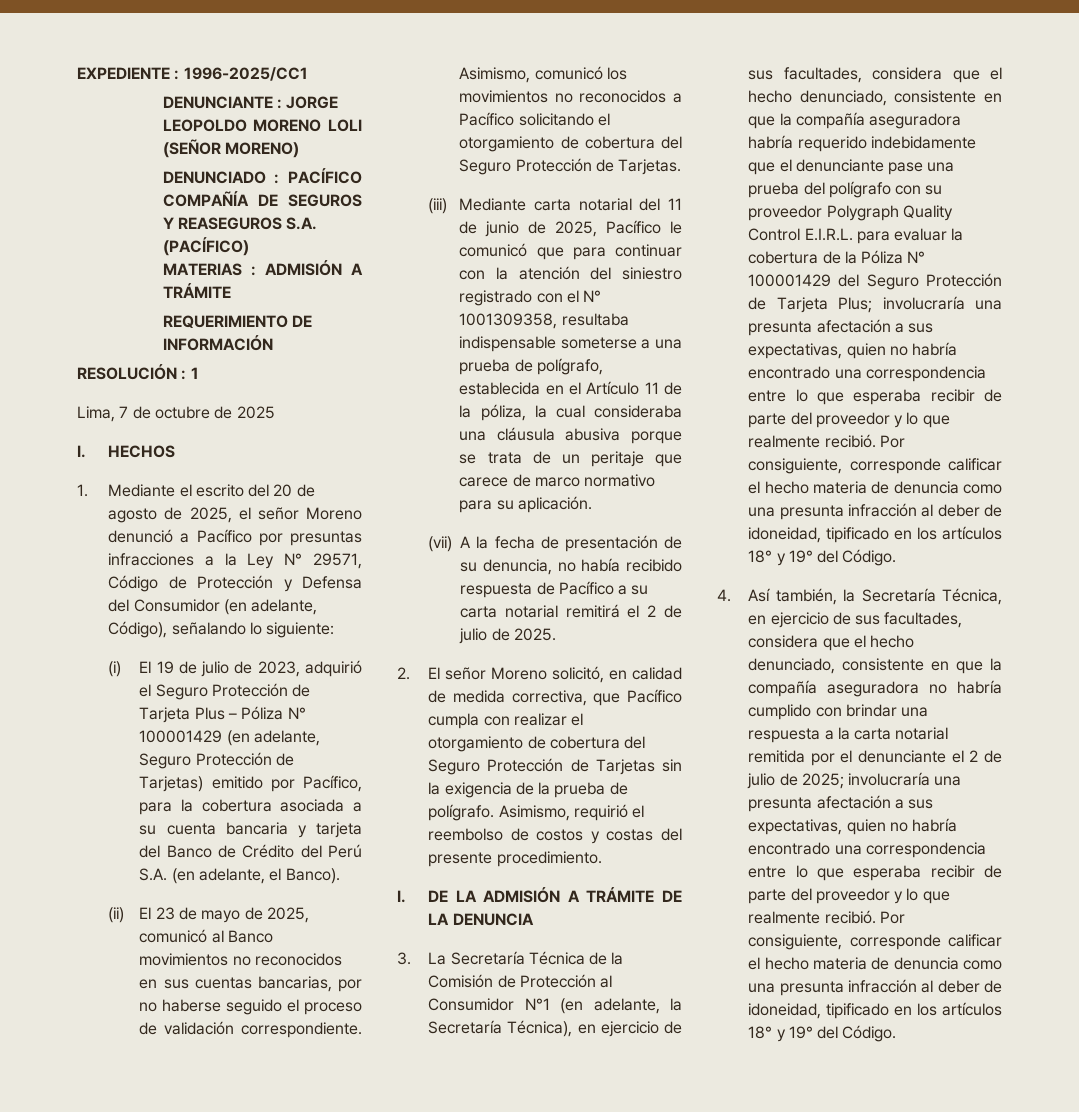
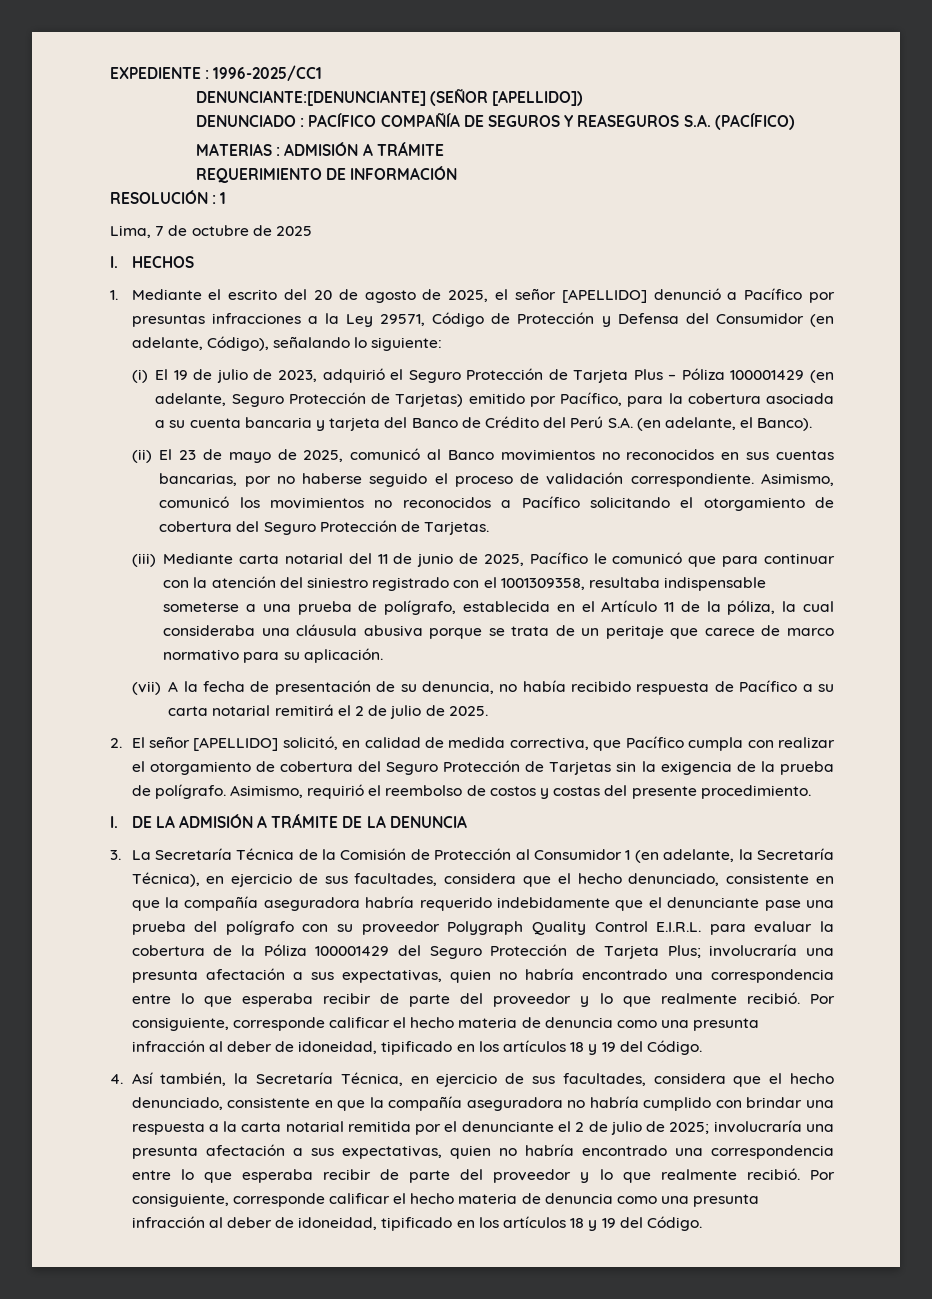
- DENUNCIANTE : JORGE LEOPOLDO MORENO LOLI (SEÑOR MORENO)
+ DENUNCIANTE:[DENUNCIANTE] (SEÑOR [APELLIDO])
- 1. Mediante el escrito del 20 de agosto de 2025, el señor Moreno denunció a Pacífico por presuntas infracciones a la Ley N° 29571, Código de Protección y Defensa del Consumidor (en adelante, Código), señalando lo siguiente:
+ 1. Mediante el escrito del 20 de agosto de 2025, el señor [APELLIDO] denunció a Pacífico por presuntas infracciones a la Ley 29571, Código de Protección y Defensa del Consumidor (en adelante, Código), señalando lo siguiente:
- (i) El 19 de julio de 2023, adquirió el Seguro Protección de Tarjeta Plus – Póliza N° 100001429 (en adelante, Seguro Protección de Tarjetas) emitido por Pacífico, para la cobertura asociada a su cuenta bancaria y tarjeta del Banco de Crédito del Perú S.A. (en adelante, el Banco).
+ (i) El 19 de julio de 2023, adquirió el Seguro Protección de Tarjeta Plus – Póliza 100001429 (en adelante, Seguro Protección de Tarjetas) emitido por Pacífico, para la cobertura asociada a su cuenta bancaria y tarjeta del Banco de Crédito del Perú S.A. (en adelante, el Banco).
- (iii) Mediante carta notarial del 11 de junio de 2025, Pacífico le comunicó que para continuar con la atención del siniestro registrado con el N° 1001309358, resultaba indispensable someterse a una prueba de polígrafo, establecida en el Artículo 11 de la póliza, la cual consideraba una cláusula abusiva porque se trata de un peritaje que carece de marco normativo para su aplicación.
+ (iii) Mediante carta notarial del 11 de junio de 2025, Pacífico le comunicó que para continuar con la atención del siniestro registrado con el 1001309358, resultaba indispensable someterse a una prueba de polígrafo, establecida en el Artículo 11 de la póliza, la cual consideraba una cláusula abusiva porque se trata de un peritaje que carece de marco normativo para su aplicación.
- 2. El señor Moreno solicitó, en calidad de medida correctiva, que Pacífico cumpla con realizar el otorgamiento de cobertura del Seguro Protección de Tarjetas sin la exigencia de la prueba de polígrafo.
+ 2. El señor [APELLIDO] solicitó, en calidad de medida correctiva, que Pacífico cumpla con realizar el otorgamiento de cobertura del Seguro Protección de Tarjetas sin la exigencia de la prueba de polígrafo.
- 3. La Secretaría Técnica de la Comisión de Protección al Consumidor N°1 (en adelante, la Secretaría Técnica), en ejercicio de sus facultades, considera que el hecho denunciado, consistente en que la compañía aseguradora habría requerido indebidamente que el denunciante pase una prueba del polígrafo con su proveedor Polygraph Quality Control E.I.R.L. para evaluar la cobertura de la Póliza N° 100001429 del Seguro Protección de Tarjeta Plus; involucraría una presunta afectación a sus expectativas, quien no habría encontrado una correspondencia entre lo que esperaba recibir de parte del proveedor y lo que realmente recibió. Por consiguiente, corresponde calificar el hecho materia de denuncia como una presunta infracción al deber de idoneidad, tipificado en los artículos 18° y 19° del Código.
+ 3. La Secretaría Técnica de la Comisión de Protección al Consumidor 1 (en adelante, la Secretaría Técnica), en ejercicio de sus facultades, considera que el hecho denunciado, consistente en que la compañía aseguradora habría requerido indebidamente que el denunciante pase una prueba del polígrafo con su proveedor Polygraph Quality Control E.I.R.L. para evaluar la cobertura de la Póliza 100001429 del Seguro Protección de Tarjeta Plus; involucraría una presunta afectación a sus expectativas, quien no habría encontrado una correspondencia entre lo que esperaba recibir de parte del proveedor y lo que realmente recibió. Por consiguiente, corresponde calificar el hecho materia de denuncia como una presunta infracción al deber de idoneidad, tipificado en los artículos 18 y 19 del Código.
- 4. Así también, la Secretaría Técnica, en ejercicio de sus facultades, considera que el hecho denunciado, consistente en que la compañía aseguradora no habría cumplido con brindar una respuesta a la carta notarial remitida por el denunciante el 2 de julio de 2025; involucraría una presunta afectación a sus expectativas, quien no habría encontrado una correspondencia entre lo que esperaba recibir de parte del proveedor y lo que realmente recibió. Por consiguiente, corresponde calificar el hecho materia de denuncia como una presunta infracción al deber de idoneidad, tipificado en los artículos 18° y 19° del Código.
+ 4. Así también, la Secretaría Técnica, en ejercicio de sus facultades, considera que el hecho denunciado, consistente en que la compañía aseguradora no habría cumplido con brindar una respuesta a la carta notarial remitida por el denunciante el 2 de julio de 2025; involucraría una presunta afectación a sus expectativas, quien no habría encontrado una correspondencia entre lo que esperaba recibir de parte del proveedor y lo que realmente recibió. Por consiguiente, corresponde calificar el hecho materia de denuncia como una presunta infracción al deber de idoneidad, tipificado en los artículos 18 y 19 del Código.

